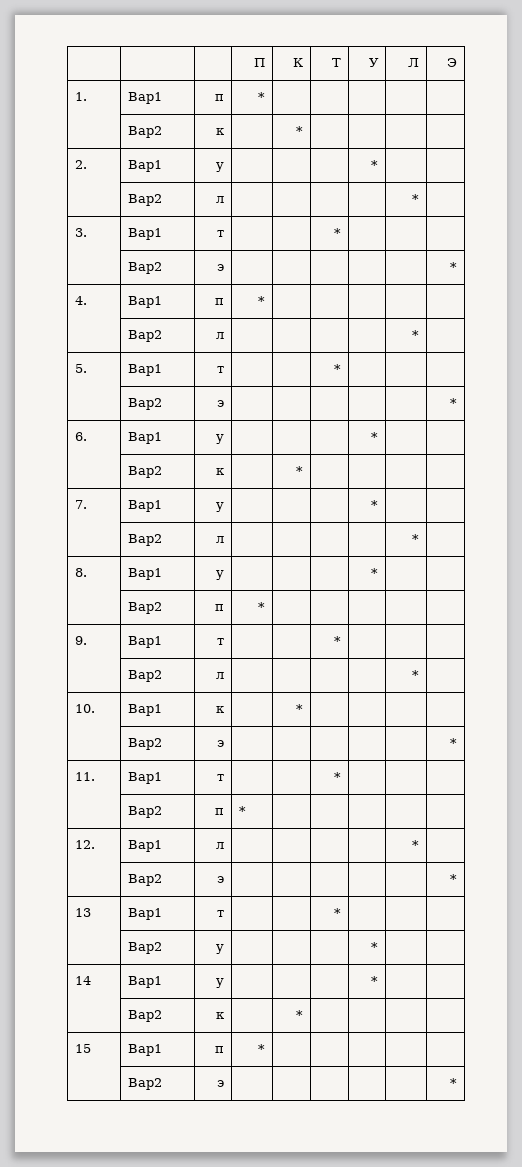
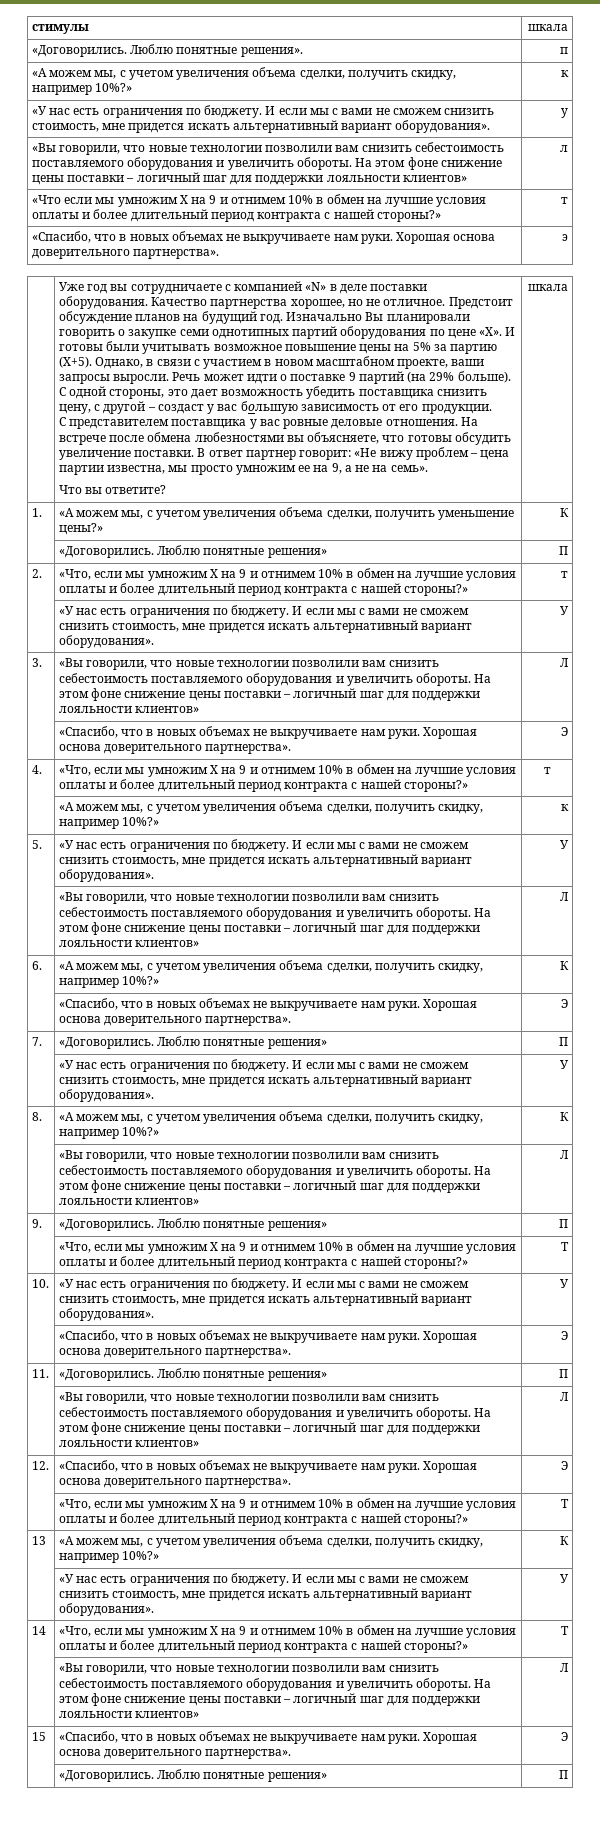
- | | | П | К | Т | У | Л | Э
- 1. | Вар1 | п | * | | | | |
- | Вар2 | к | | * | | | |
- 2. | Вар1 | у | | | | * | |
- | Вар2 | л | | | | | * |
- 3. | Вар1 | т | | | * | | |
- | Вар2 | э | | | | | | *
- 4. | Вар1 | п | * | | | | |
- | Вар2 | л | | | | | * |
- 5. | Вар1 | т | | | * | | |
- | Вар2 | э | | | | | | *
- 6. | Вар1 | у | | | | * | |
- | Вар2 | к | | * | | | |
- 7. | Вар1 | у | | | | * | |
- | Вар2 | л | | | | | * |
- 8. | Вар1 | у | | | | * | |
- | Вар2 | п | * | | | | |
- 9. | Вар1 | т | | | * | | |
- | Вар2 | л | | | | | * |
- 10. | Вар1 | к | | * | | | |
- | Вар2 | э | | | | | | *
- 11. | Вар1 | т | | | * | | |
- | Вар2 | п | * | | | | |
- 12. | Вар1 | л | | | | | * |
- | Вар2 | э | | | | | | *
- 13 | Вар1 | т | | | * | | |
- | Вар2 | у | | | | * | |
- 14 | Вар1 | у | | | | * | |
- | Вар2 | к | | * | | | |
- 15 | Вар1 | п | * | | | | |
- | Вар2 | э | | | | | | *
+ стимулы | шкала
+ «Договорились. Люблю понятные решения». | п
+ «А можем мы, с учетом увеличения объема сделки, получить скидку, например 10%?» | к
+ «У нас есть ограничения по бюджету. И если мы с вами не сможем снизить стоимость, мне придется искать альтернативный вариант оборудования». | у
+ «Вы говорили, что новые технологии позволили вам снизить себестоимость поставляемого оборудования и увеличить обороты. На этом фоне снижение цены поставки – логичный шаг для поддержки лояльности клиентов» | л
+ «Что если мы умножим Х на 9 и отнимем 10% в обмен на лучшие условия оплаты и более длительный период контракта с нашей стороны?» | т
+ «Спасибо, что в новых объемах не выкручиваете нам руки. Хорошая основа доверительного партнерства». | э
+ | Уже год вы сотрудничаете с компанией «N» в деле поставки оборудования. Качество партнерства хорошее, но не отличное. Предстоит обсуждение планов на будущий год. Изначально Вы планировали говорить о закупке семи однотипных партий оборудования по цене «Х». И готовы были учитывать возможное повышение цены на 5% за партию (Х+5). Однако, в связи с участием в новом масштабном проекте, ваши запросы выросли. Речь может идти о поставке 9 партий (на 29% больше). С одной стороны, это дает возможность убедить поставщика снизить цену, с другой – создаст у вас большую зависимость от его продукции.
+ С представителем поставщика у вас ровные деловые отношения. На встрече после обмена любезностями вы объясняете, что готовы обсудить увеличение поставки. В ответ партнер говорит: «Не вижу проблем – цена партии известна, мы просто умножим ее на 9, а не на семь».
+ Что вы ответите? | шкала
+ 1. | «А можем мы, с учетом увеличения объема сделки, получить уменьшение цены?» | К
+ | «Договорились. Люблю понятные решения» | П
+ 2. | «Что, если мы умножим Х на 9 и отнимем 10% в обмен на лучшие условия оплаты и более длительный период контракта с нашей стороны?» | т
+ | «У нас есть ограничения по бюджету. И если мы с вами не сможем снизить стоимость, мне придется искать альтернативный вариант оборудования». | У
+ 3. | «Вы говорили, что новые технологии позволили вам снизить себестоимость поставляемого оборудования и увеличить обороты. На этом фоне снижение цены поставки – логичный шаг для поддержки лояльности клиентов» | Л
+ | «Спасибо, что в новых объемах не выкручиваете нам руки. Хорошая основа доверительного партнерства». | Э
+ 4. | «Что, если мы умножим Х на 9 и отнимем 10% в обмен на лучшие условия оплаты и более длительный период контракта с нашей стороны?» | т
+ | «А можем мы, с учетом увеличения объема сделки, получить скидку, например 10%?» | к
+ 5. | «У нас есть ограничения по бюджету. И если мы с вами не сможем снизить стоимость, мне придется искать альтернативный вариант оборудования». | У
+ | «Вы говорили, что новые технологии позволили вам снизить себестоимость поставляемого оборудования и увеличить обороты. На этом фоне снижение цены поставки – логичный шаг для поддержки лояльности клиентов» | Л
+ 6. | «А можем мы, с учетом увеличения объема сделки, получить скидку, например 10%?» | К
+ | «Спасибо, что в новых объемах не выкручиваете нам руки. Хорошая основа доверительного партнерства». | Э
+ 7. | «Договорились. Люблю понятные решения» | П
+ | «У нас есть ограничения по бюджету. И если мы с вами не сможем снизить стоимость, мне придется искать альтернативный вариант оборудования». | У
+ 8. | «А можем мы, с учетом увеличения объема сделки, получить скидку, например 10%?» | К
+ | «Вы говорили, что новые технологии позволили вам снизить себестоимость поставляемого оборудования и увеличить обороты. На этом фоне снижение цены поставки – логичный шаг для поддержки лояльности клиентов» | Л
+ 9. | «Договорились. Люблю понятные решения» | П
+ | «Что, если мы умножим Х на 9 и отнимем 10% в обмен на лучшие условия оплаты и более длительный период контракта с нашей стороны?» | Т
+ 10. | «У нас есть ограничения по бюджету. И если мы с вами не сможем снизить стоимость, мне придется искать альтернативный вариант оборудования». | У
+ | «Спасибо, что в новых объемах не выкручиваете нам руки. Хорошая основа доверительного партнерства». | Э
+ 11. | «Договорились. Люблю понятные решения» | П
+ | «Вы говорили, что новые технологии позволили вам снизить себестоимость поставляемого оборудования и увеличить обороты. На этом фоне снижение цены поставки – логичный шаг для поддержки лояльности клиентов» | Л
+ 12. | «Спасибо, что в новых объемах не выкручиваете нам руки. Хорошая основа доверительного партнерства». | Э
+ | «Что, если мы умножим Х на 9 и отнимем 10% в обмен на лучшие условия оплаты и более длительный период контракта с нашей стороны?» | Т
+ 13 | «А можем мы, с учетом увеличения объема сделки, получить скидку, например 10%?» | К
+ | «У нас есть ограничения по бюджету. И если мы с вами не сможем снизить стоимость, мне придется искать альтернативный вариант оборудования». | У
+ 14 | «Что, если мы умножим Х на 9 и отнимем 10% в обмен на лучшие условия оплаты и более длительный период контракта с нашей стороны?» | Т
+ | «Вы говорили, что новые технологии позволили вам снизить себестоимость поставляемого оборудования и увеличить обороты. На этом фоне снижение цены поставки – логичный шаг для поддержки лояльности клиентов» | Л
+ 15 | «Спасибо, что в новых объемах не выкручиваете нам руки. Хорошая основа доверительного партнерства». | Э
+ | «Договорились. Люблю понятные решения» | П

